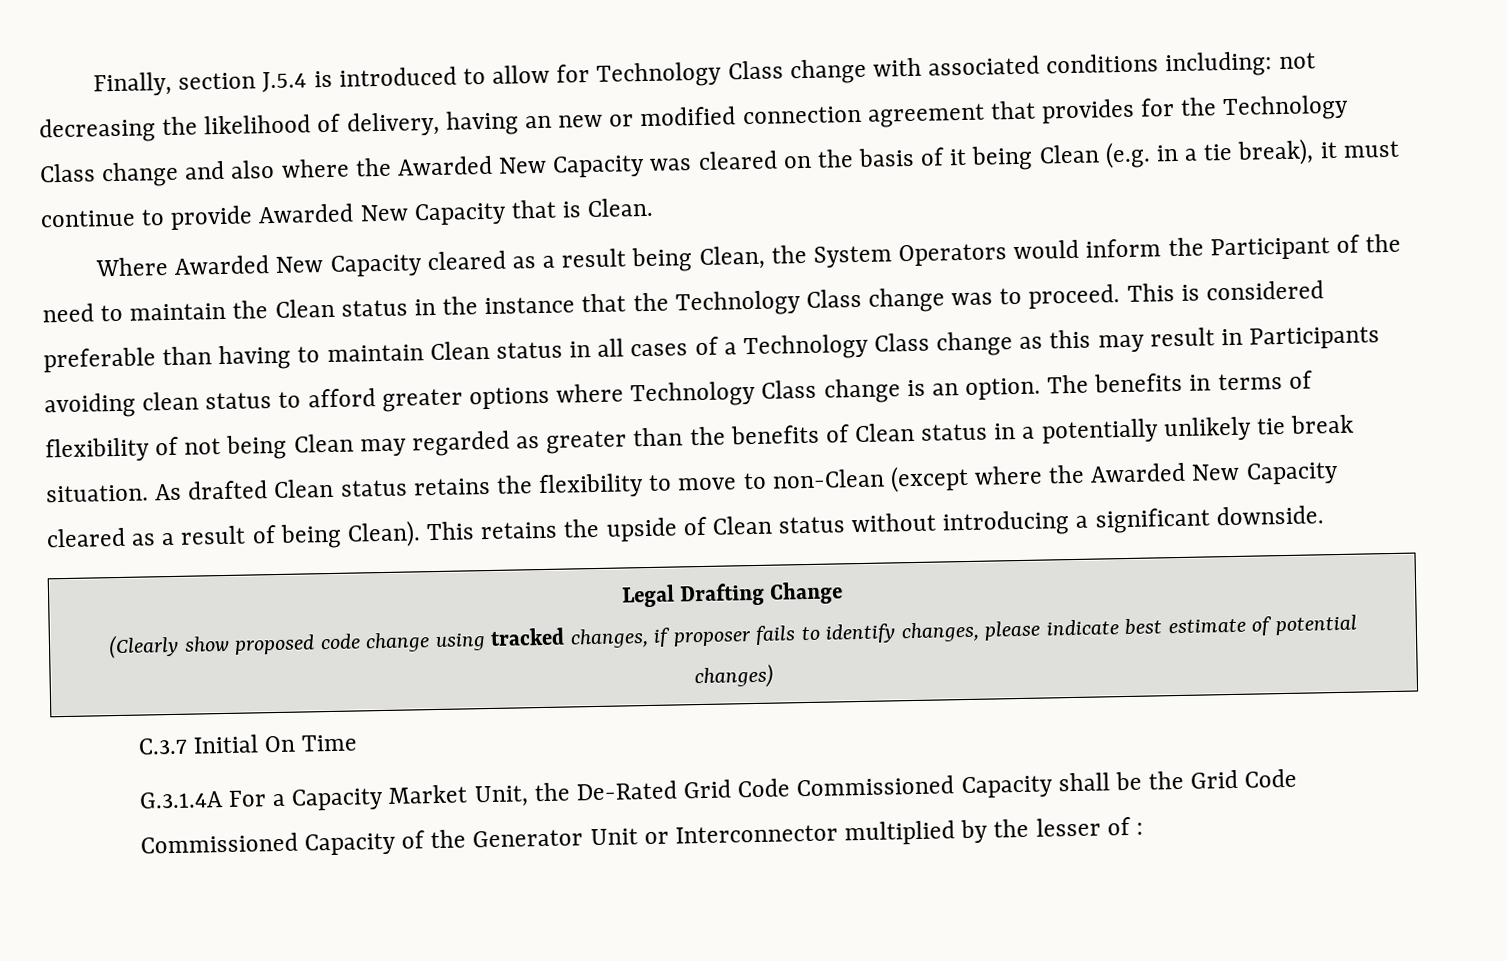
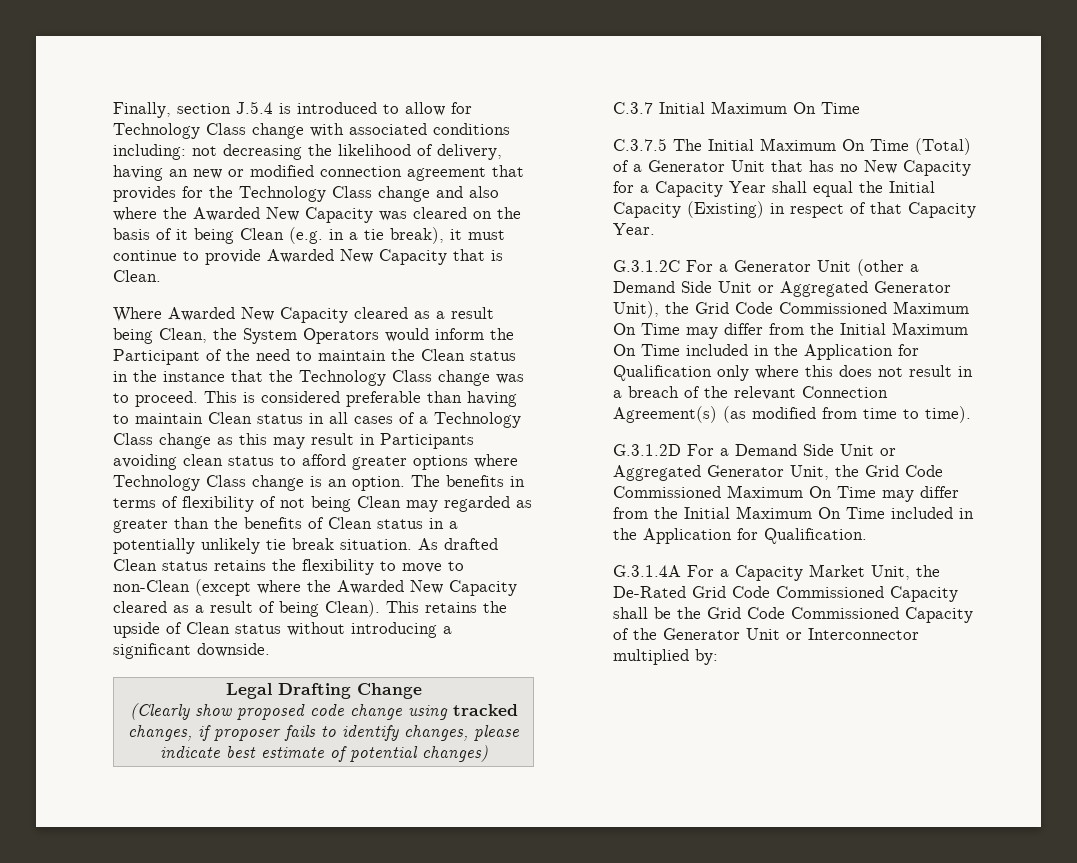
- C.3.7 Initial On Time
+ C.3.7 Initial Maximum On Time
+ C.3.7.5 The Initial Maximum On Time (Total) of a Generator Unit that has no New Capacity for a Capacity Year shall equal the Initial Capacity (Existing) in respect of that Capacity Year.
+ G.3.1.2C For a Generator Unit (other a Demand Side Unit or Aggregated Generator Unit), the Grid Code Commissioned Maximum On Time may differ from the Initial Maximum On Time included in the Application for Qualification only where this does not result in a breach of the relevant Connection Agreement(s) (as modified from time to time).
+ G.3.1.2D For a Demand Side Unit or Aggregated Generator Unit, the Grid Code Commissioned Maximum On Time may differ from the Initial Maximum On Time included in the Application for Qualification.
- G.3.1.4A For a Capacity Market Unit, the De-Rated Grid Code Commissioned Capacity shall be the Grid Code Commissioned Capacity of the Generator Unit or Interconnector multiplied by the lesser of :
+ G.3.1.4A For a Capacity Market Unit, the De-Rated Grid Code Commissioned Capacity shall be the Grid Code Commissioned Capacity of the Generator Unit or Interconnector multiplied by:

